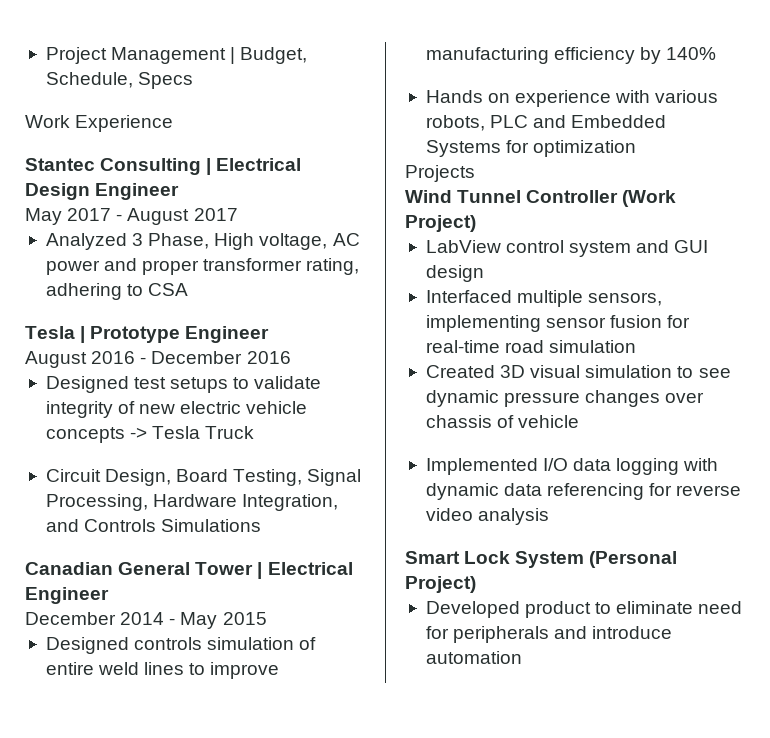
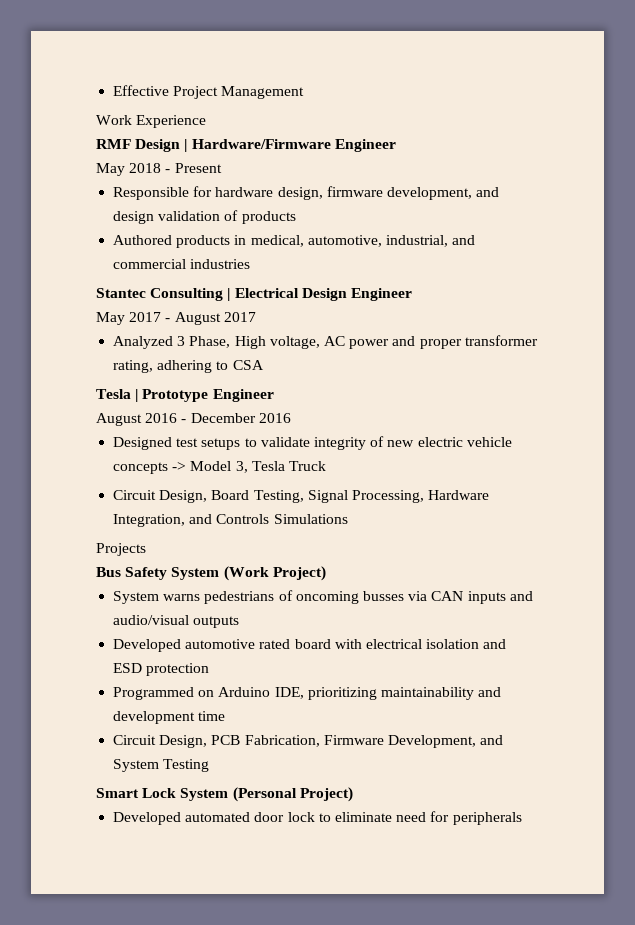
- Project Management | Budget, Schedule, Specs
+ Effective Project Management
  Work Experience
+ RMF Design | Hardware/Firmware Engineer
+ May 2018 - Present
+ Responsible for hardware design, firmware development, and design validation of products
+ Authored products in medical, automotive, industrial, and commercial industries
- Designed test setups to validate integrity of new electric vehicle concepts -> Tesla Truck
+ Designed test setups to validate integrity of new electric vehicle concepts -> Model 3, Tesla Truck
- Canadian General Tower | Electrical Engineer
- December 2014 - May 2015
- Designed controls simulation of entire weld lines to improve manufacturing efficiency by 140%
- Hands on experience with various robots, PLC and Embedded Systems for optimization
  Projects
- Wind Tunnel Controller (Work Project)
- LabView control system and GUI design
- Interfaced multiple sensors, implementing sensor fusion for real-time road simulation
- Created 3D visual simulation to see dynamic pressure changes over chassis of vehicle
- Implemented I/O data logging with dynamic data referencing for reverse video analysis
+ Bus Safety System (Work Project)
+ System warns pedestrians of oncoming busses via CAN inputs and audio/visual outputs
+ Developed automotive rated board with electrical isolation and ESD protection
+ Programmed on Arduino IDE, prioritizing maintainability and development time
+ Circuit Design, PCB Fabrication, Firmware Development, and System Testing
- Developed product to eliminate need for peripherals and introduce automation
+ Developed automated door lock to eliminate need for peripherals

